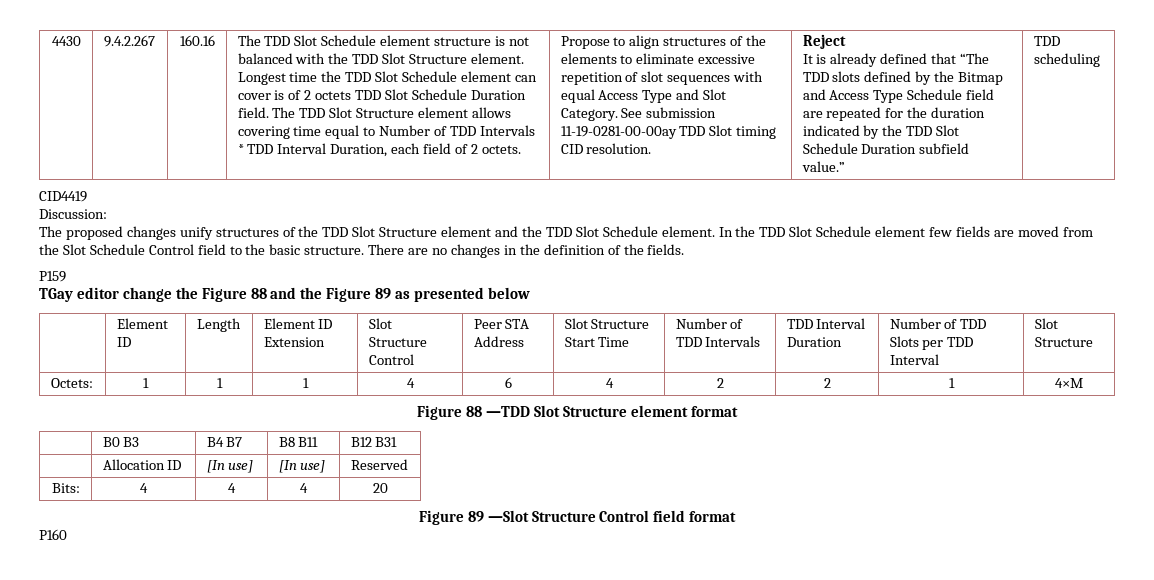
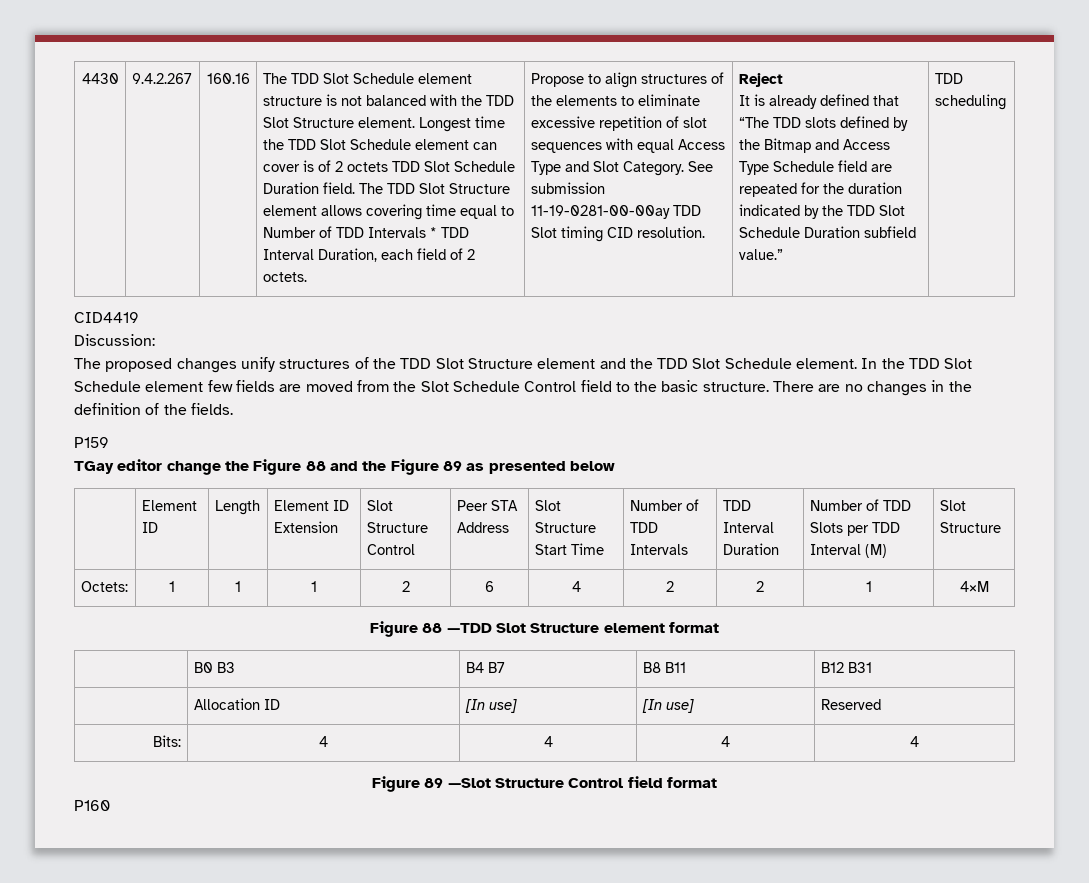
- | Element ID | Length | Element ID Extension | Slot Structure Control | Peer STA Address | Slot Structure Start Time | Number of TDD Intervals | TDD Interval Duration | Number of TDD Slots per TDD Interval | Slot Structure
+ | Element ID | Length | Element ID Extension | Slot Structure Control | Peer STA Address | Slot Structure Start Time | Number of TDD Intervals | TDD Interval Duration | Number of TDD Slots per TDD Interval (M) | Slot Structure
- Octets: | 1 | 1 | 1 | 4 | 6 | 4 | 2 | 2 | 1 | 4×M
+ Octets: | 1 | 1 | 1 | 2 | 6 | 4 | 2 | 2 | 1 | 4×M
- Bits: | 4 | 4 | 4 | 20
+ Bits: | 4 | 4 | 4 | 4

